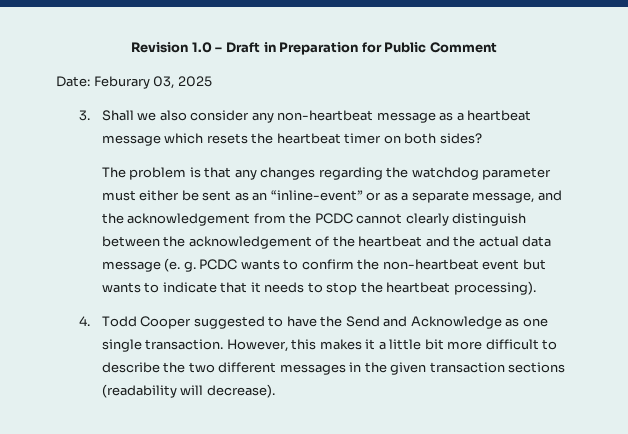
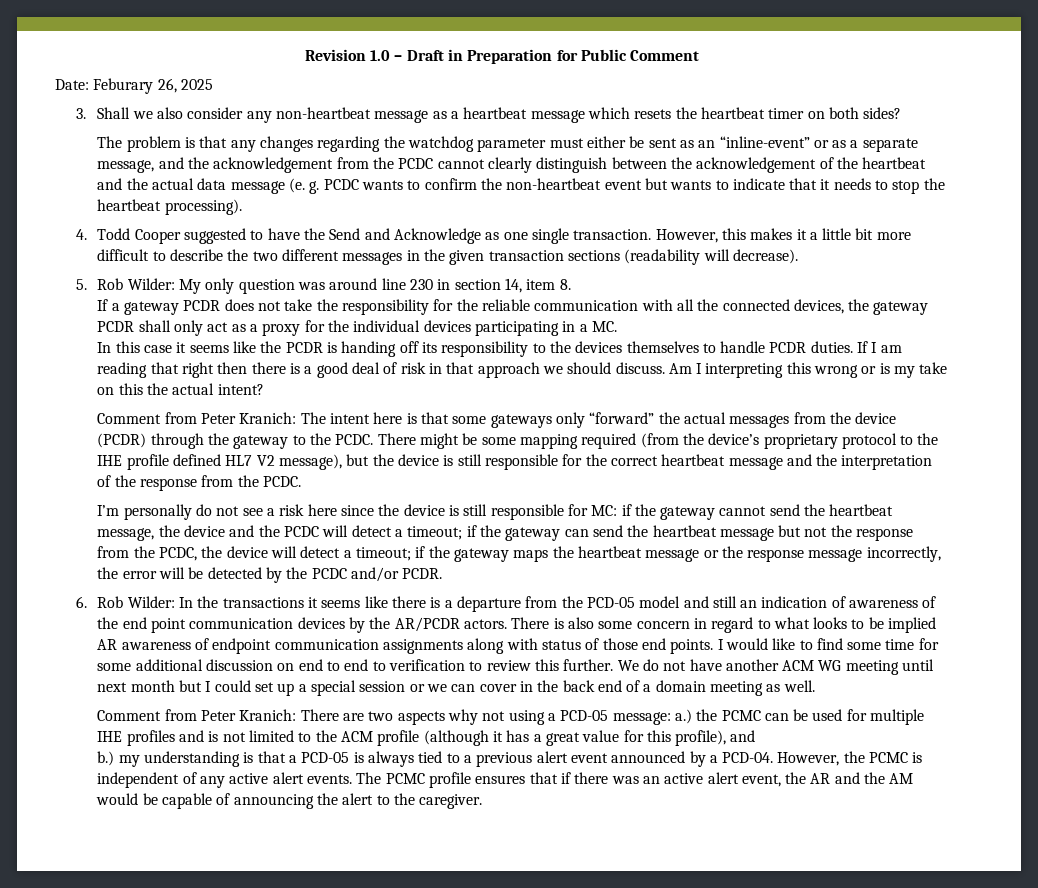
- Date: Feburary 03, 2025
+ Date: Feburary 26, 2025
+ 5. Rob Wilder: My only question was around line 230 in section 14, item 8.
+ If a gateway PCDR does not take the responsibility for the reliable communication with all the connected devices, the gateway PCDR shall only act as a proxy for the individual devices participating in a MC.
+ In this case it seems like the PCDR is handing off its responsibility to the devices themselves to handle PCDR duties. If I am reading that right then there is a good deal of risk in that approach we should discuss. Am I interpreting this wrong or is my take on this the actual intent?
+ Comment from Peter Kranich: The intent here is that some gateways only “forward” the actual messages from the device (PCDR) through the gateway to the PCDC. There might be some mapping required (from the device’s proprietary protocol to the IHE profile defined HL7 V2 message), but the device is still responsible for the correct heartbeat message and the interpretation of the response from the PCDC.
+ I’m personally do not see a risk here since the device is still responsible for MC: if the gateway cannot send the heartbeat message, the device and the PCDC will detect a timeout; if the gateway can send the heartbeat message but not the response from the PCDC, the device will detect a timeout; if the gateway maps the heartbeat message or the response message incorrectly, the error will be detected by the PCDC and/or PCDR.
+ 6. Rob Wilder: In the transactions it seems like there is a departure from the PCD-05 model and still an indication of awareness of the end point communication devices by the AR/PCDR actors. There is also some concern in regard to what looks to be implied AR awareness of endpoint communication assignments along with status of those end points. I would like to find some time for some additional discussion on end to end to verification to review this further. We do not have another ACM WG meeting until next month but I could set up a special session or we can cover in the back end of a domain meeting as well.
+ Comment from Peter Kranich: There are two aspects why not using a PCD-05 message: a.) the PCMC can be used for multiple IHE profiles and is not limited to the ACM profile (although it has a great value for this profile), and
+ b.) my understanding is that a PCD-05 is always tied to a previous alert event announced by a PCD-04. However, the PCMC is independent of any active alert events. The PCMC profile ensures that if there was an active alert event, the AR and the AM would be capable of announcing the alert to the caregiver.

